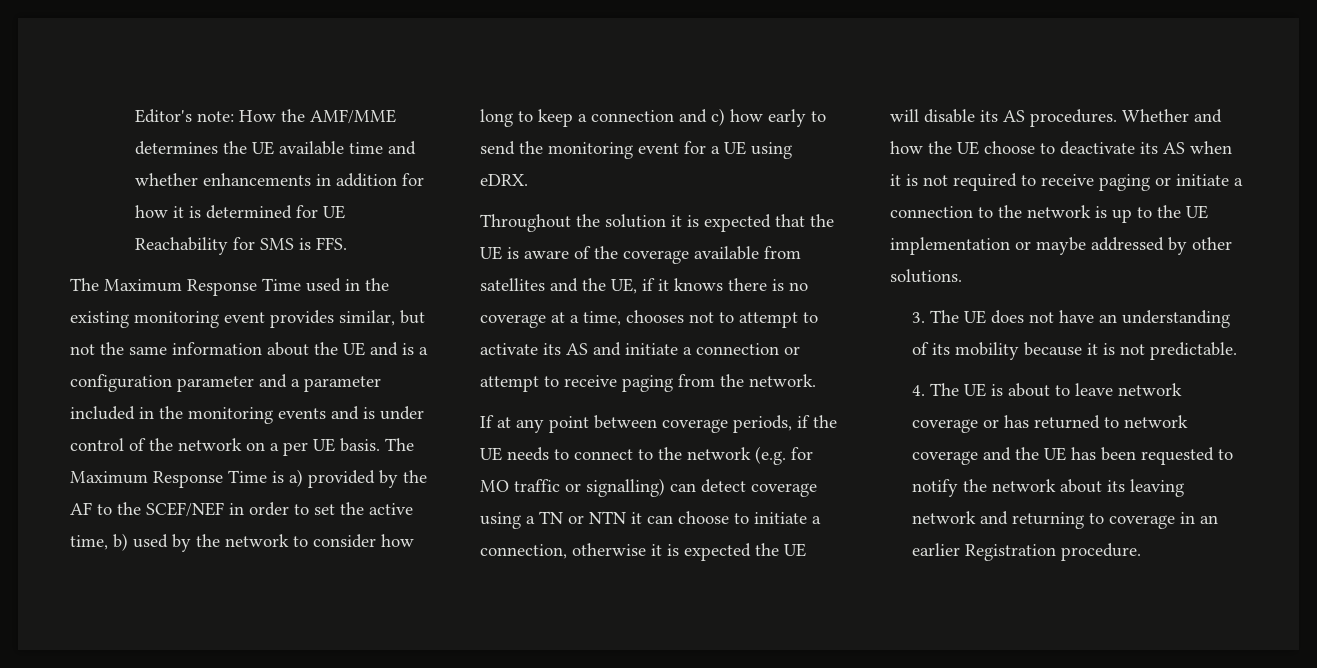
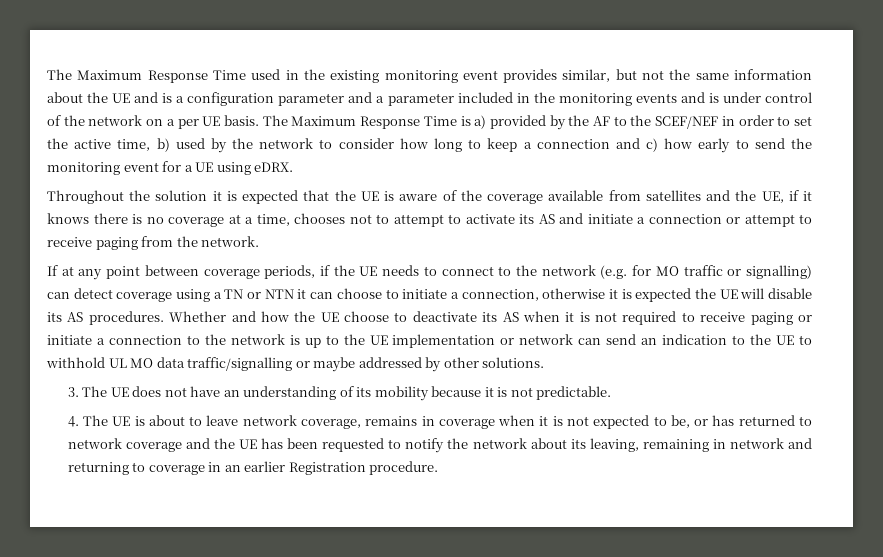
- Editor's note: How the AMF/MME determines the UE available time and whether enhancements in addition for how it is determined for UE Reachability for SMS is FFS.
- Whether and how the UE choose to deactivate its AS when it is not required to receive paging or initiate a connection to the network is up to the UE implementation or maybe addressed by other solutions.
+ Whether and how the UE choose to deactivate its AS when it is not required to receive paging or initiate a connection to the network is up to the UE implementation or network can send an indication to the UE to withhold UL MO data traffic/signalling or maybe addressed by other solutions.
- 4. The UE is about to leave network coverage or has returned to network coverage and the UE has been requested to notify the network about its leaving network and returning to coverage in an earlier Registration procedure.
+ 4. The UE is about to leave network coverage, remains in coverage when it is not expected to be, or has returned to network coverage and the UE has been requested to notify the network about its leaving, remaining in network and returning to coverage in an earlier Registration procedure.

